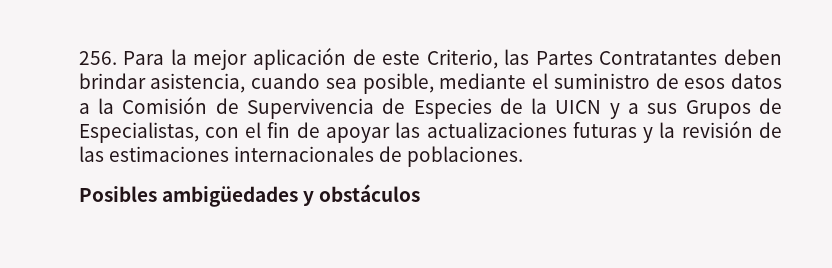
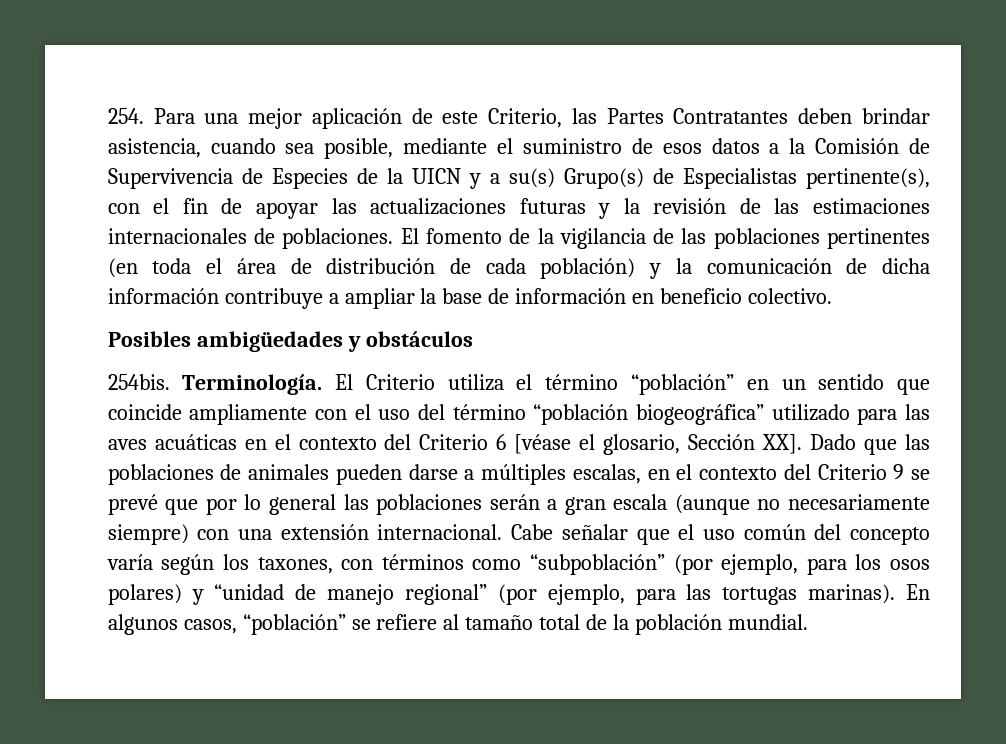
- 256. Para la mejor aplicación de este Criterio, las Partes Contratantes deben brindar asistencia, cuando sea posible, mediante el suministro de esos datos a la Comisión de Supervivencia de Especies de la UICN y a sus Grupos de Especialistas, con el fin de apoyar las actualizaciones futuras y la revisión de las estimaciones internacionales de poblaciones.
+ 254. Para una mejor aplicación de este Criterio, las Partes Contratantes deben brindar asistencia, cuando sea posible, mediante el suministro de esos datos a la Comisión de Supervivencia de Especies de la UICN y a su(s) Grupo(s) de Especialistas pertinente(s), con el fin de apoyar las actualizaciones futuras y la revisión de las estimaciones internacionales de poblaciones. El fomento de la vigilancia de las poblaciones pertinentes (en toda el área de distribución de cada población) y la comunicación de dicha información contribuye a ampliar la base de información en beneficio colectivo.
  Posibles ambigüedades y obstáculos
+ 254bis. Terminología. El Criterio utiliza el término “población” en un sentido que coincide ampliamente con el uso del término “población biogeográfica” utilizado para las aves acuáticas en el contexto del Criterio 6 [véase el glosario, Sección XX]. Dado que las poblaciones de animales pueden darse a múltiples escalas, en el contexto del Criterio 9 se prevé que por lo general las poblaciones serán a gran escala (aunque no necesariamente siempre) con una extensión internacional. Cabe señalar que el uso común del concepto varía según los taxones, con términos como “subpoblación” (por ejemplo, para los osos polares) y “unidad de manejo regional” (por ejemplo, para las tortugas marinas). En algunos casos, “población” se refiere al tamaño total de la población mundial.

